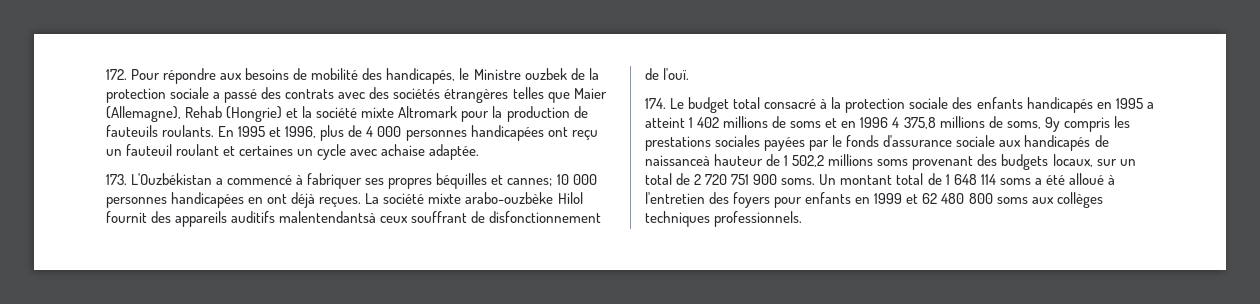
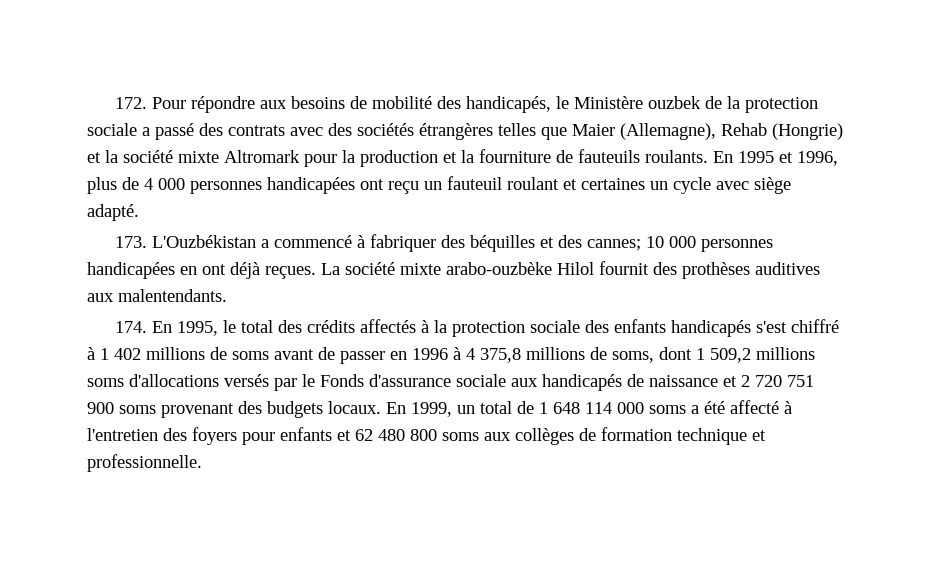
- 172. Pour répondre aux besoins de mobilité des handicapés, le Ministre ouzbek de la protection sociale a passé des contrats avec des sociétés étrangères telles que Maier (Allemagne), Rehab (Hongrie) et la société mixte Altromark pour la production de fauteuils roulants.
+ 172. Pour répondre aux besoins de mobilité des handicapés, le Ministère ouzbek de la protection sociale a passé des contrats avec des sociétés étrangères telles que Maier (Allemagne), Rehab (Hongrie) et la société mixte Altromark pour la production et la fourniture de fauteuils roulants.
- En 1995 et 1996, plus de 4 000 personnes handicapées ont reçu un fauteuil roulant et certaines un cycle avec achaise adaptée.
+ En 1995 et 1996, plus de 4 000 personnes handicapées ont reçu un fauteuil roulant et certaines un cycle avec siège adapté.
- 173. L'Ouzbékistan a commencé à fabriquer ses propres béquilles et cannes; 10 000 personnes handicapées en ont déjà reçues.
+ 173. L'Ouzbékistan a commencé à fabriquer des béquilles et des cannes; 10 000 personnes handicapées en ont déjà reçues.
- La société mixte arabo-ouzbèke Hilol fournit des appareils auditifs malentendantsà ceux souffrant de disfonctionnement de l'ouï.
- 174. Le budget total consacré à la protection sociale des enfants handicapés en 1995 a atteint 1 402 millions de soms et en 1996 4 375,8 millions de soms, 9y compris les prestations sociales payées par le fonds d'assurance sociale aux handicapés de naissanceà hauteur de 1 502,2 millions soms provenant des budgets locaux, sur un total de 2 720 751 900 soms. Un montant total de 1 648 114 soms a été alloué à l'entretien des foyers pour enfants en 1999 et 62 480 800 soms aux collèges techniques professionnels.
+ La société mixte arabo-ouzbèke Hilol fournit des prothèses auditives aux malentendants.
+ 174. En 1995, le total des crédits affectés à la protection sociale des enfants handicapés s'est chiffré à 1 402 millions de soms avant de passer en 1996 à 4 375,8 millions de soms, dont 1 509,2 millions soms d'allocations versés par le Fonds d'assurance sociale aux handicapés de naissance et 2 720 751 900 soms provenant des budgets locaux. En 1999, un total de 1 648 114 000 soms a été affecté à l'entretien des foyers pour enfants et 62 480 800 soms aux collèges de formation technique et professionnelle.

